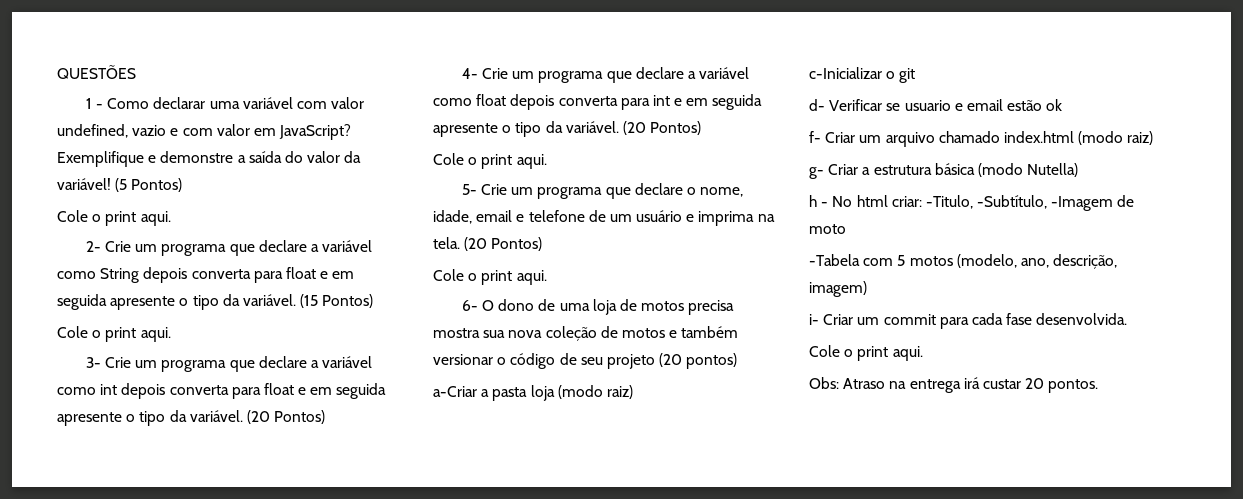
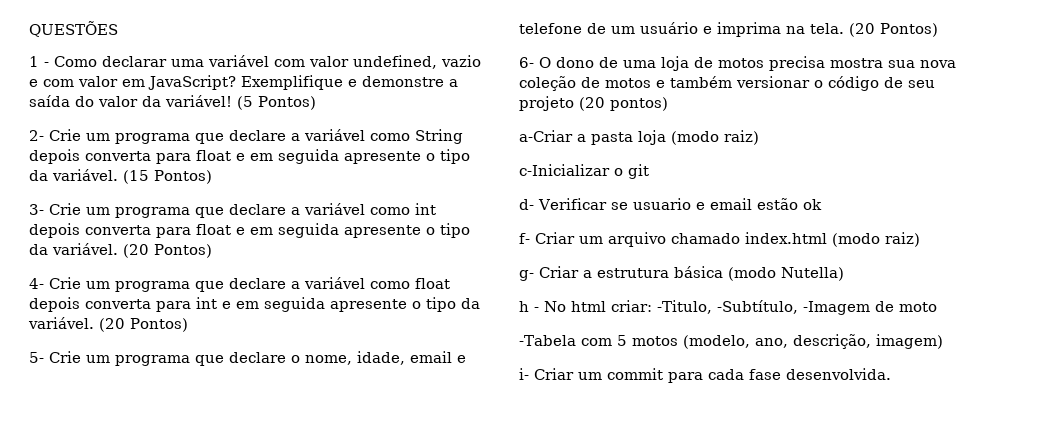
  (5 Pontos)
- Cole o print aqui.
  (15 Pontos)
- Cole o print aqui.
  4- Crie um programa que declare a variável como float depois converta para int e em seguida apresente o tipo da variável. (20 Pontos)
- Cole o print aqui.
  5- Crie um programa que declare o nome, idade, email e telefone de um usuário e imprima na tela. (20 Pontos)
- Cole o print aqui.
  i- Criar um commit para cada fase desenvolvida.
- Cole o print aqui.
- Obs: Atraso na entrega irá custar 20 pontos.

